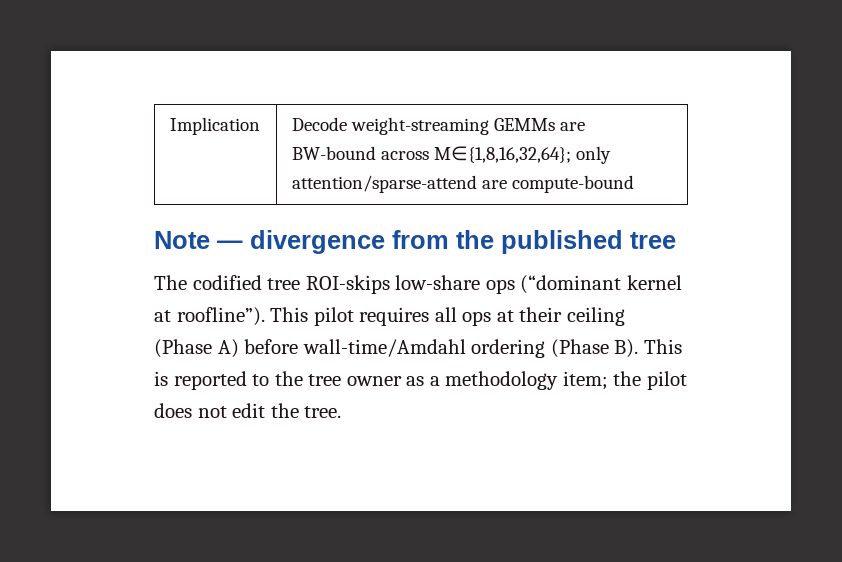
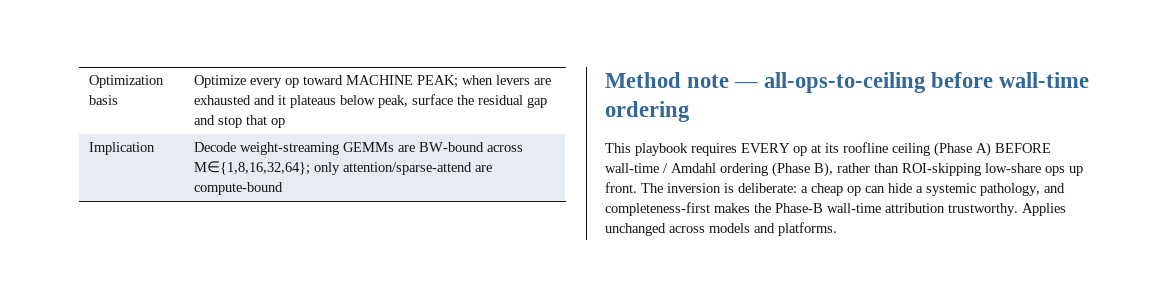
+ Optimization basis | Optimize every op toward MACHINE PEAK; when levers are exhausted and it plateaus below peak, surface the residual gap and stop that op
- Note — divergence from the published tree
- The codified tree ROI-skips low-share ops (“dominant kernel at roofline”). This pilot requires all ops at their ceiling (Phase A) before wall-time/Amdahl ordering (Phase B). This is reported to the tree owner as a methodology item; the pilot does not edit the tree.
+ Method note — all-ops-to-ceiling before wall-time ordering
+ This playbook requires EVERY op at its roofline ceiling (Phase A) BEFORE wall-time / Amdahl ordering (Phase B), rather than ROI-skipping low-share ops up front. The inversion is deliberate: a cheap op can hide a systemic pathology, and completeness-first makes the Phase-B wall-time attribution trustworthy. Applies unchanged across models and platforms.

